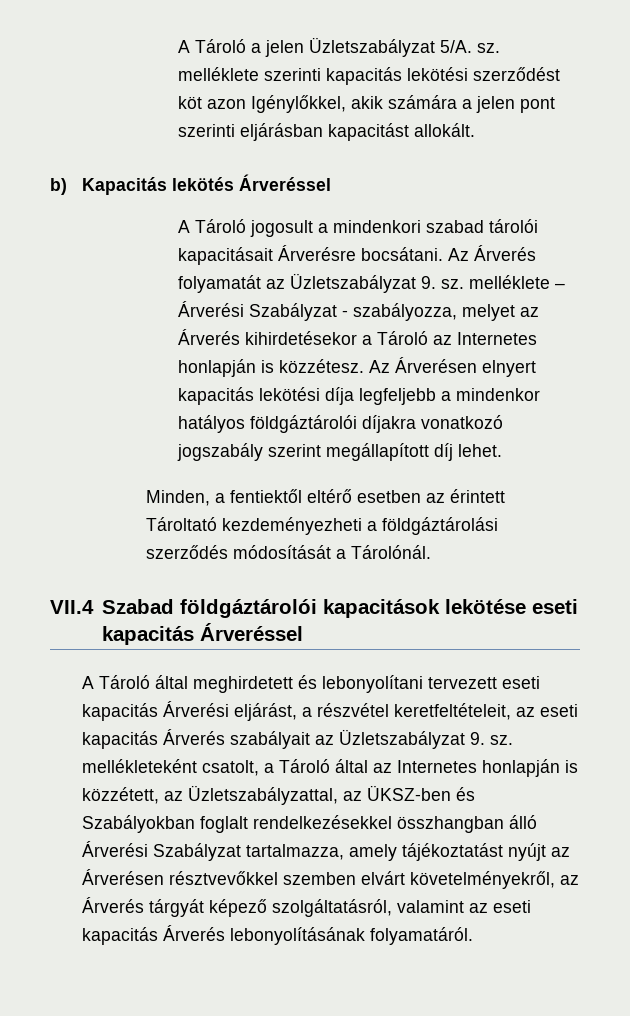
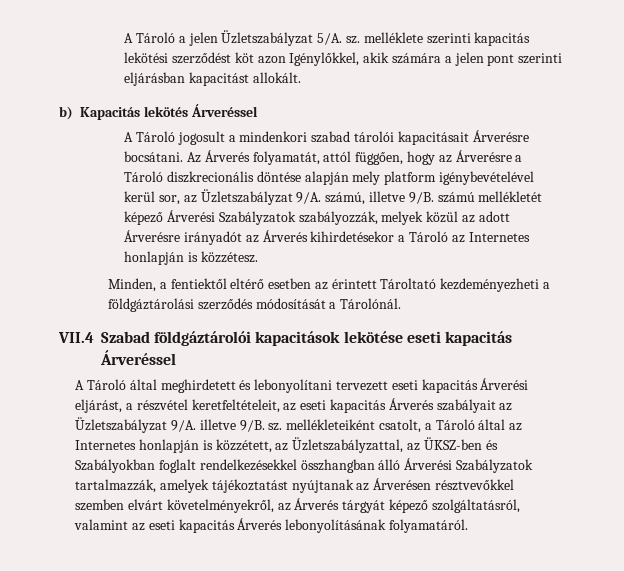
- Az Árverés folyamatát az Üzletszabályzat 9. sz. melléklete – Árverési Szabályzat - szabályozza, melyet az Árverés kihirdetésekor a Tároló az Internetes honlapján is közzétesz. Az Árverésen elnyert kapacitás lekötési díja legfeljebb a mindenkor hatályos földgáztárolói díjakra vonatkozó jogszabály szerint megállapított díj lehet.
+ Az Árverés folyamatát, attól függően, hogy az Árverésre a Tároló diszkrecionális döntése alapján mely platform igénybevételével kerül sor, az Üzletszabályzat 9/A. számú, illetve 9/B. számú mellékletét képező Árverési Szabályzatok szabályozzák, melyek közül az adott Árverésre irányadót az Árverés kihirdetésekor a Tároló az Internetes honlapján is közzétesz.
- A Tároló által meghirdetett és lebonyolítani tervezett eseti kapacitás Árverési eljárást, a részvétel keretfeltételeit, az eseti kapacitás Árverés szabályait az Üzletszabályzat 9. sz. mellékleteként csatolt, a Tároló által az Internetes honlapján is közzétett, az Üzletszabályzattal, az ÜKSZ-ben és Szabályokban foglalt rendelkezésekkel összhangban álló Árverési Szabályzat tartalmazza, amely tájékoztatást nyújt az Árverésen résztvevőkkel szemben elvárt követelményekről, az Árverés tárgyát képező szolgáltatásról, valamint az eseti kapacitás Árverés lebonyolításának folyamatáról.
+ A Tároló által meghirdetett és lebonyolítani tervezett eseti kapacitás Árverési eljárást, a részvétel keretfeltételeit, az eseti kapacitás Árverés szabályait az Üzletszabályzat 9/A. illetve 9/B. sz. mellékleteiként csatolt, a Tároló által az Internetes honlapján is közzétett, az Üzletszabályzattal, az ÜKSZ-ben és Szabályokban foglalt rendelkezésekkel összhangban álló Árverési Szabályzatok tartalmazzák, amelyek tájékoztatást nyújtanak az Árverésen résztvevőkkel szemben elvárt követelményekről, az Árverés tárgyát képező szolgáltatásról, valamint az eseti kapacitás Árverés lebonyolításának folyamatáról.

